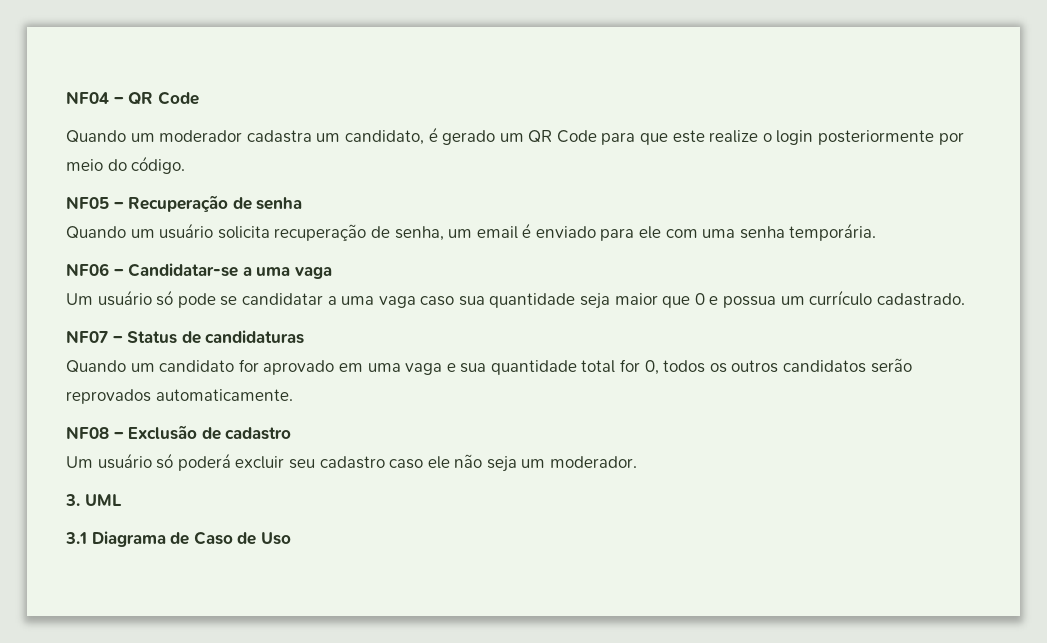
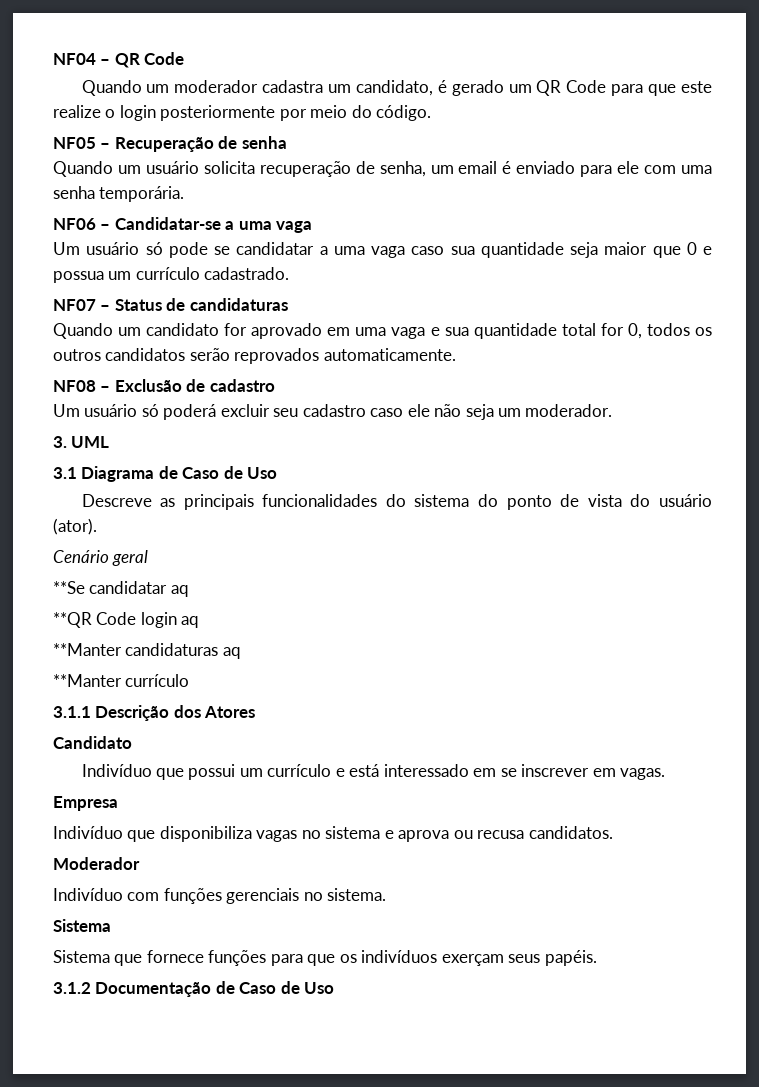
+ Descreve as principais funcionalidades do sistema do ponto de vista do usuário (ator).
+ Cenário geral
+ **Se candidatar aq
+ **QR Code login aq
+ **Manter candidaturas aq
+ **Manter currículo
+ 3.1.1 Descrição dos Atores
+ Candidato
+ Indivíduo que possui um currículo e está interessado em se inscrever em vagas.
+ Empresa
+ Indivíduo que disponibiliza vagas no sistema e aprova ou recusa candidatos.
+ Moderador
+ Indivíduo com funções gerenciais no sistema.
+ Sistema
+ Sistema que fornece funções para que os indivíduos exerçam seus papéis.
+ 3.1.2 Documentação de Caso de Uso

